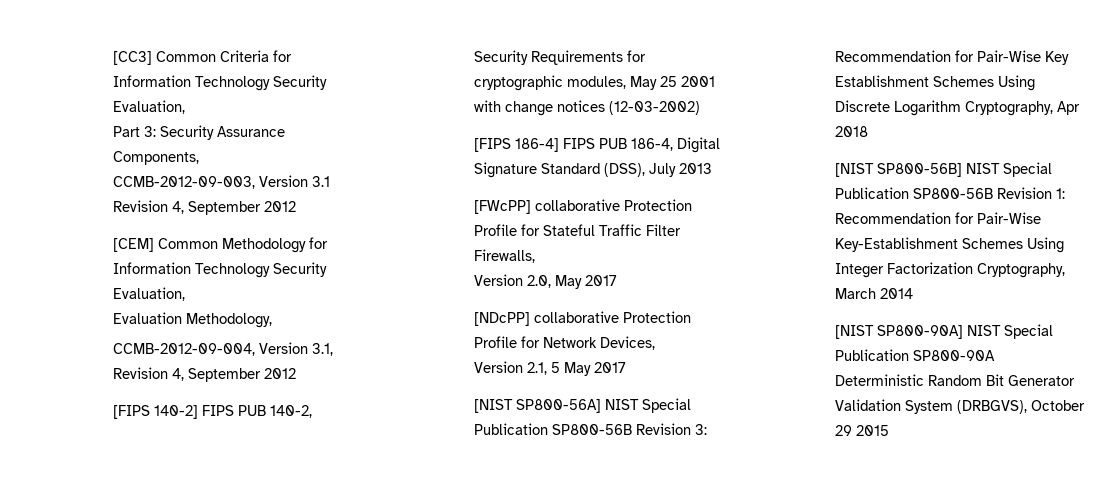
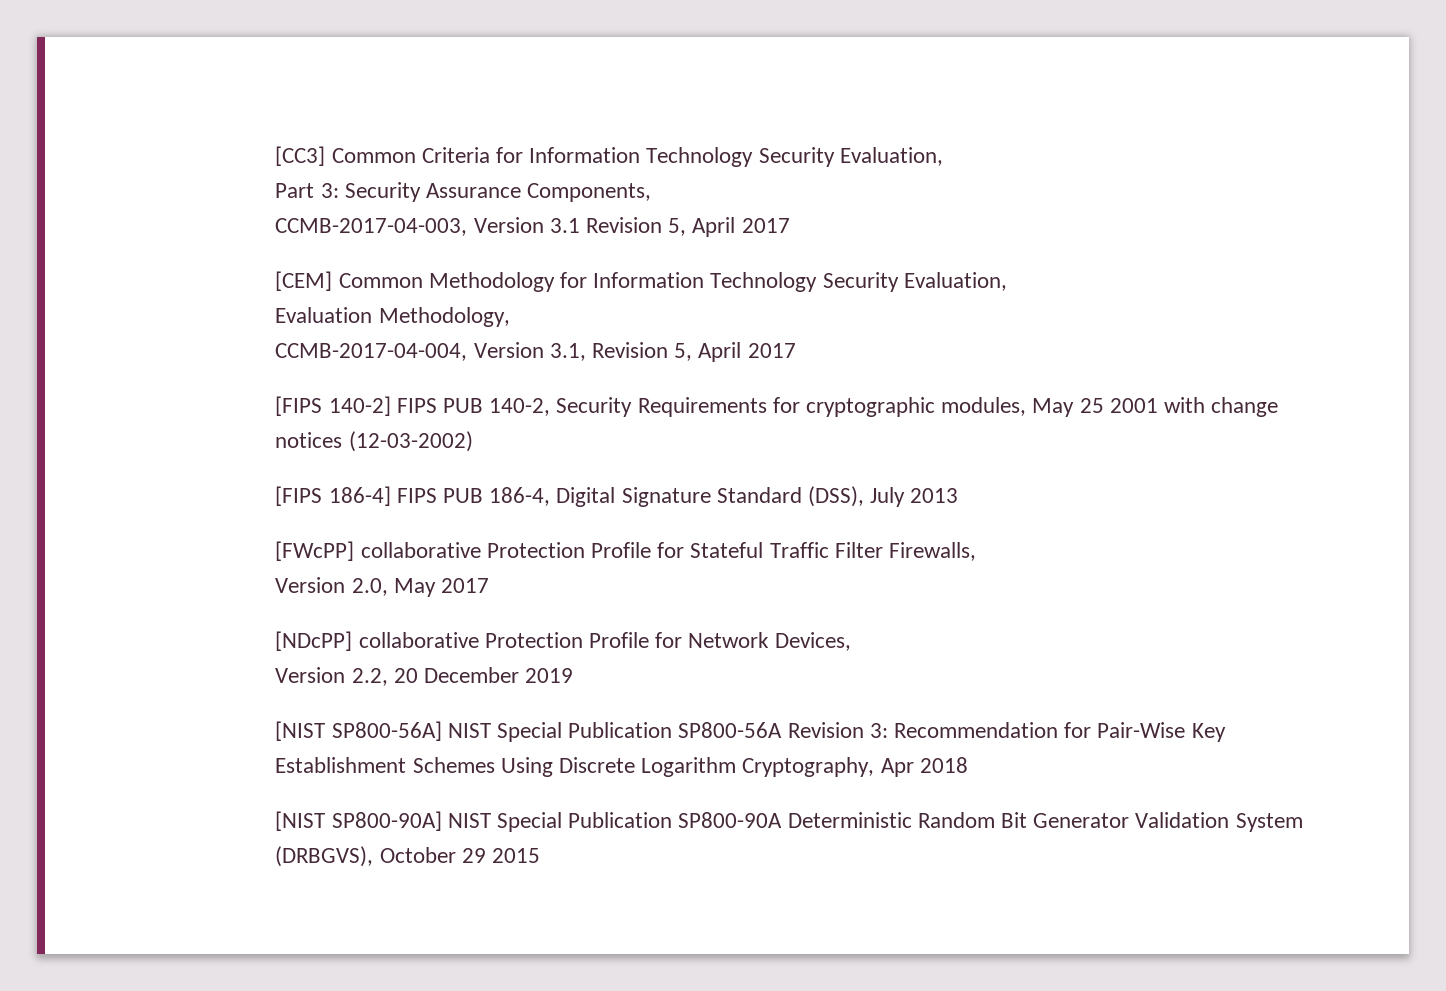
- CCMB-2012-09-003, Version 3.1 Revision 4, September 2012
+ CCMB-2017-04-003, Version 3.1 Revision 5, April 2017
- CCMB-2012-09-004, Version 3.1, Revision 4, September 2012
+ CCMB-2017-04-004, Version 3.1, Revision 5, April 2017
- Version 2.1, 5 May 2017
+ Version 2.2, 20 December 2019
- [NIST SP800-56A] NIST Special Publication SP800-56B Revision 3: Recommendation for Pair-Wise Key Establishment Schemes Using Discrete Logarithm Cryptography, Apr 2018
+ [NIST SP800-56A] NIST Special Publication SP800-56A Revision 3: Recommendation for Pair-Wise Key Establishment Schemes Using Discrete Logarithm Cryptography, Apr 2018
- [NIST SP800-56B] NIST Special Publication SP800-56B Revision 1: Recommendation for Pair-Wise Key-Establishment Schemes Using Integer Factorization Cryptography, March 2014

